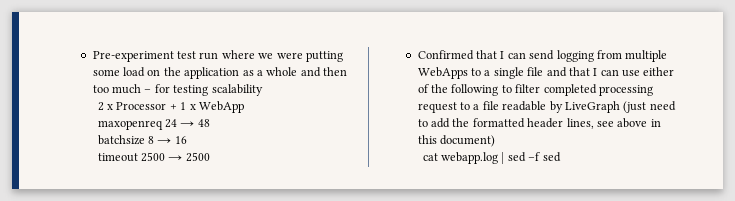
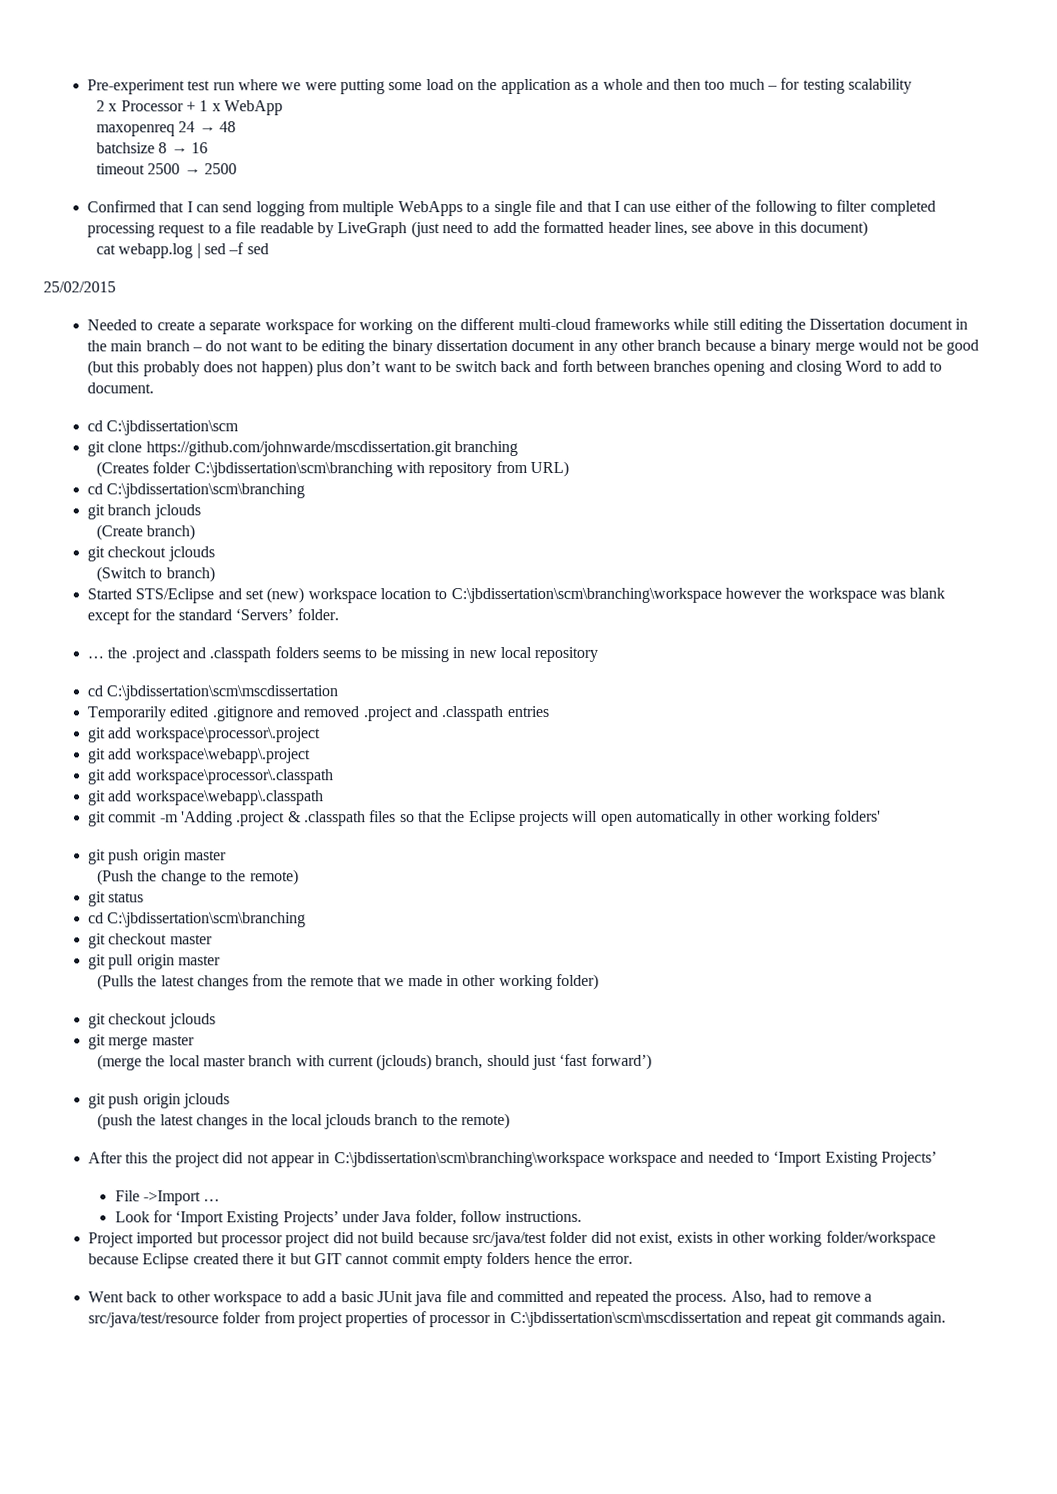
+ 25/02/2015
+ Needed to create a separate workspace for working on the different multi-cloud frameworks while still editing the Dissertation document in the main branch – do not want to be editing the binary dissertation document in any other branch because a binary merge would not be good (but this probably does not happen) plus don’t want to be switch back and forth between branches opening and closing Word to add to document.
+ cd C:\jbdissertation\scm
+ git clone https://github.com/johnwarde/mscdissertation.git branching
+ (Creates folder C:\jbdissertation\scm\branching with repository from URL)
+ cd C:\jbdissertation\scm\branching
+ git branch jclouds
+ (Create branch)
+ git checkout jclouds
+ (Switch to branch)
+ Started STS/Eclipse and set (new) workspace location to C:\jbdissertation\scm\branching\workspace however the workspace was blank except for the standard ‘Servers’ folder.
+ … the .project and .classpath folders seems to be missing in new local repository
+ cd C:\jbdissertation\scm\mscdissertation
+ Temporarily edited .gitignore and removed .project and .classpath entries
+ git add workspace\processor\.project
+ git add workspace\webapp\.project
+ git add workspace\processor\.classpath
+ git add workspace\webapp\.classpath
+ git commit -m 'Adding .project & .classpath files so that the Eclipse projects will open automatically in other working folders'
+ git push origin master
+ (Push the change to the remote)
+ git status
+ cd C:\jbdissertation\scm\branching
+ git checkout master
+ git pull origin master
+ (Pulls the latest changes from the remote that we made in other working folder)
+ git checkout jclouds
+ git merge master
+ (merge the local master branch with current (jclouds) branch, should just ‘fast forward’)
+ git push origin jclouds
+ (push the latest changes in the local jclouds branch to the remote)
+ After this the project did not appear in C:\jbdissertation\scm\branching\workspace workspace and needed to ‘Import Existing Projects’
+ File ->Import …
+ Look for ‘Import Existing Projects’ under Java folder, follow instructions.
+ Project imported but processor project did not build because src/java/test folder did not exist, exists in other working folder/workspace because Eclipse created there it but GIT cannot commit empty folders hence the error.
+ Went back to other workspace to add a basic JUnit java file and committed and repeated the process. Also, had to remove a src/java/test/resource folder from project properties of processor in C:\jbdissertation\scm\mscdissertation and repeat git commands again.

